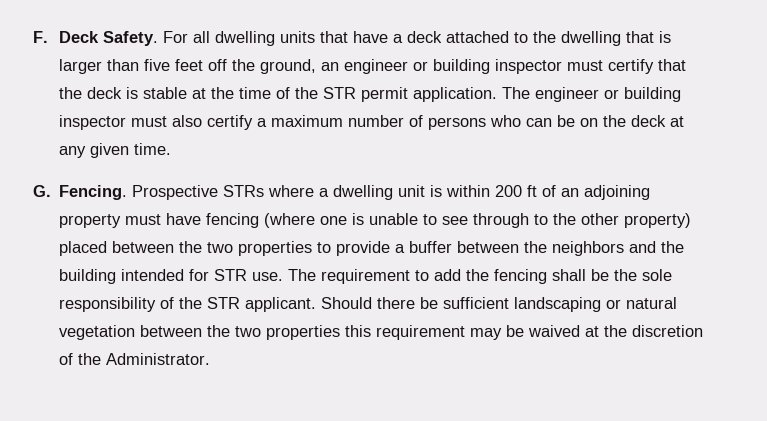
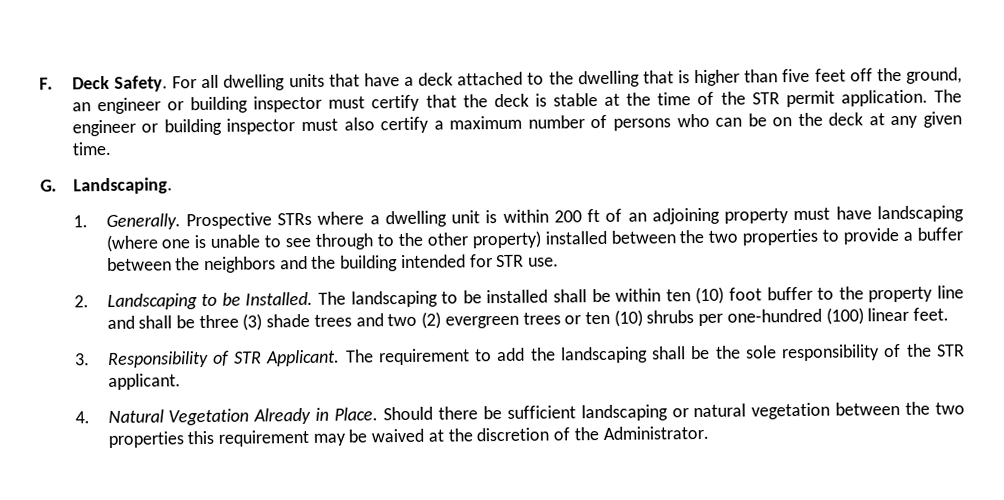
- For all dwelling units that have a deck attached to the dwelling that is larger than five feet off the ground, an engineer or building inspector must certify that the deck is stable at the time of the STR permit application.
+ For all dwelling units that have a deck attached to the dwelling that is higher than five feet off the ground, an engineer or building inspector must certify that the deck is stable at the time of the STR permit application.
- G. Fencing.
+ G. Landscaping.
+ 1. Generally.
- Prospective STRs where a dwelling unit is within 200 ft of an adjoining property must have fencing (where one is unable to see through to the other property) placed between the two properties to provide a buffer between the neighbors and the building intended for STR use.
+ Prospective STRs where a dwelling unit is within 200 ft of an adjoining property must have landscaping (where one is unable to see through to the other property) installed between the two properties to provide a buffer between the neighbors and the building intended for STR use.
+ 2. Landscaping to be Installed. The landscaping to be installed shall be within ten (10) foot buffer to the property line and shall be three (3) shade trees and two (2) evergreen trees or ten (10) shrubs per one-hundred (100) linear feet.
+ 3. Responsibility of STR Applicant.
- The requirement to add the fencing shall be the sole responsibility of the STR applicant.
+ The requirement to add the landscaping shall be the sole responsibility of the STR applicant.
+ 4. Natural Vegetation Already in Place.

